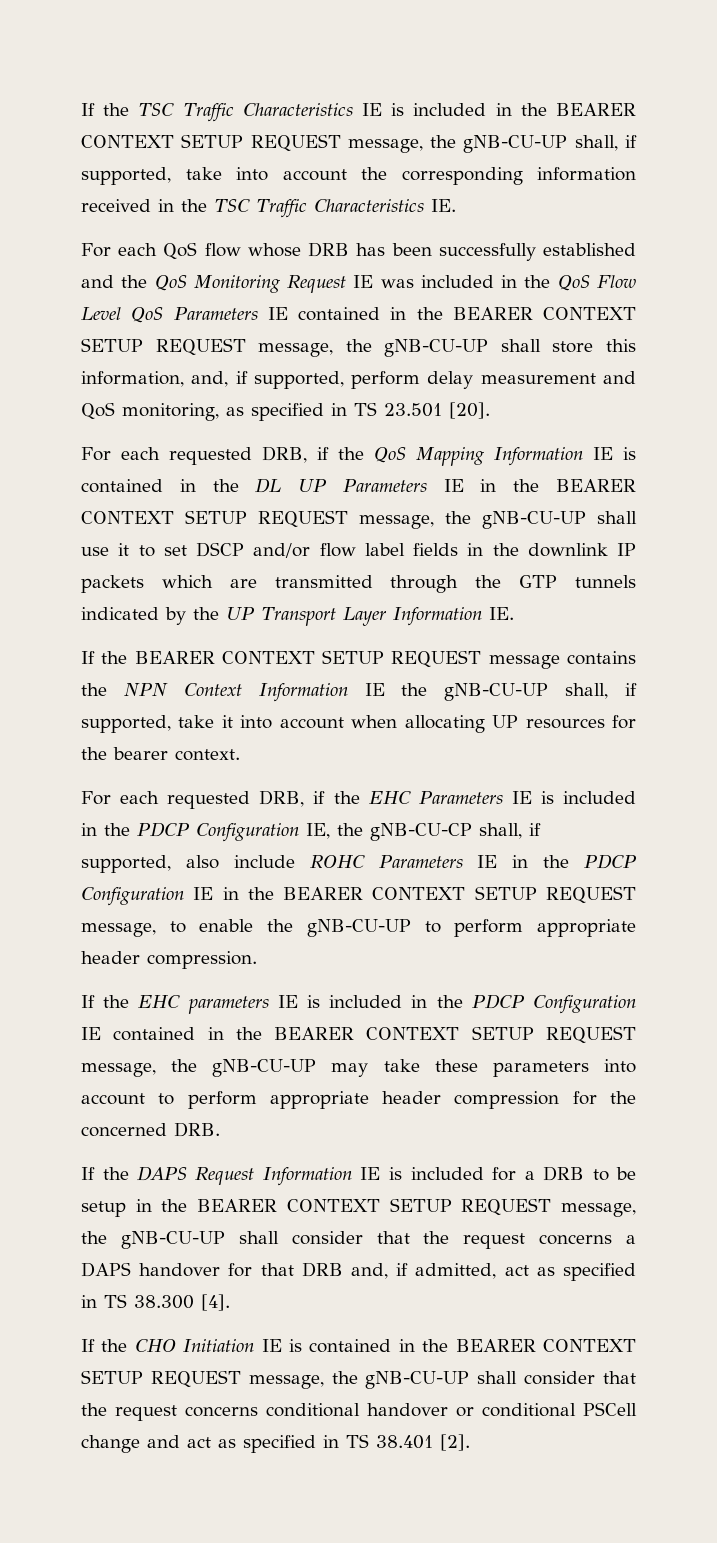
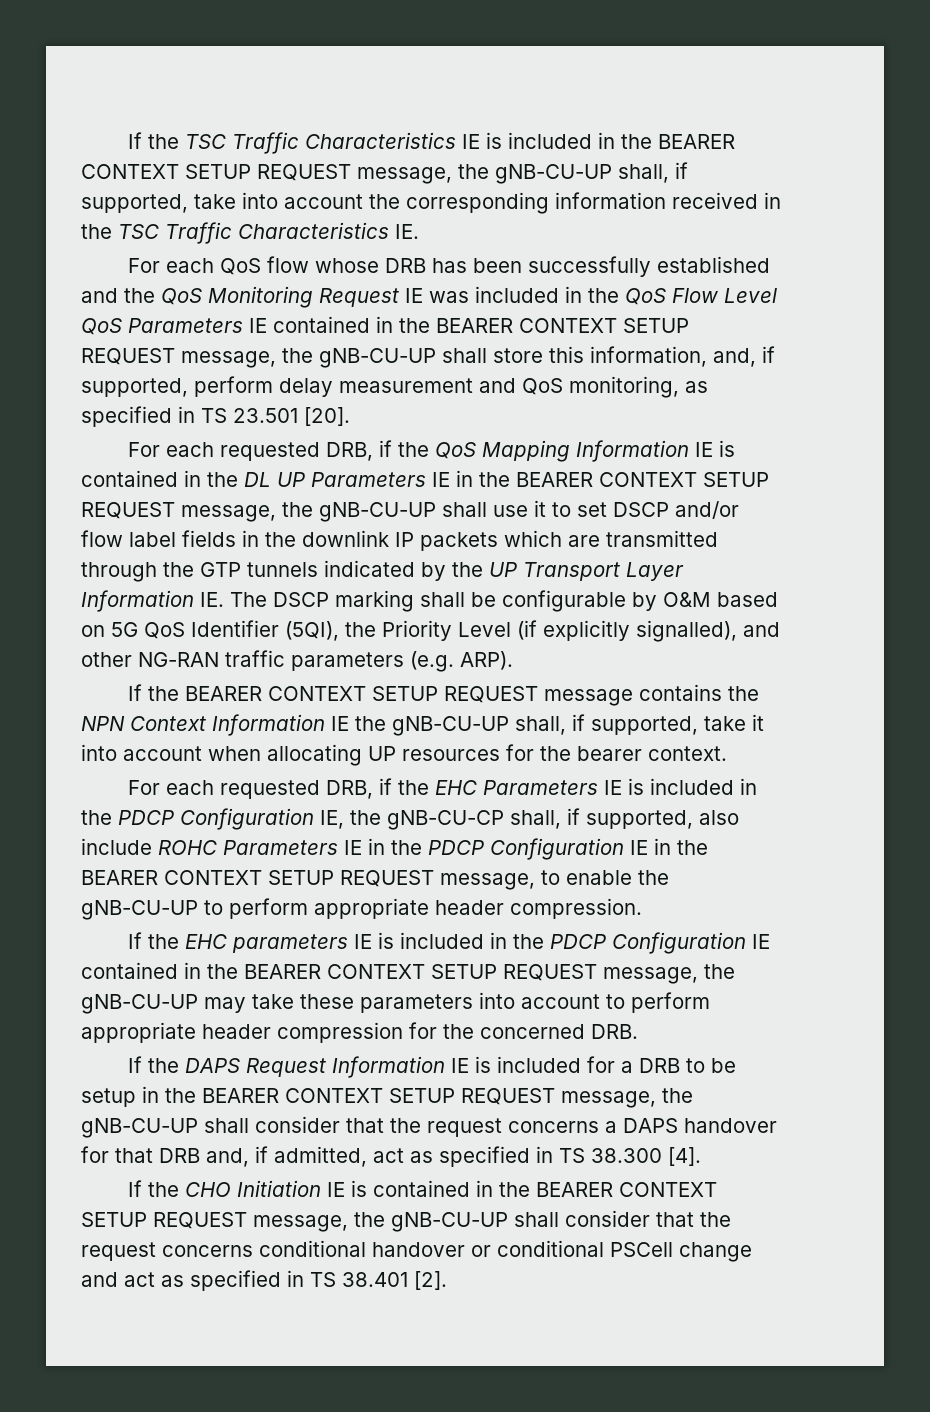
- For each requested DRB, if the QoS Mapping Information IE is contained in the DL UP Parameters IE in the BEARER CONTEXT SETUP REQUEST message, the gNB-CU-UP shall use it to set DSCP and/or flow label fields in the downlink IP packets which are transmitted through the GTP tunnels indicated by the UP Transport Layer Information IE.
+ For each requested DRB, if the QoS Mapping Information IE is contained in the DL UP Parameters IE in the BEARER CONTEXT SETUP REQUEST message, the gNB-CU-UP shall use it to set DSCP and/or flow label fields in the downlink IP packets which are transmitted through the GTP tunnels indicated by the UP Transport Layer Information IE. The DSCP marking shall be configurable by O&M based on 5G QoS Identifier (5QI), the Priority Level (if explicitly signalled), and other NG-RAN traffic parameters (e.g. ARP).

